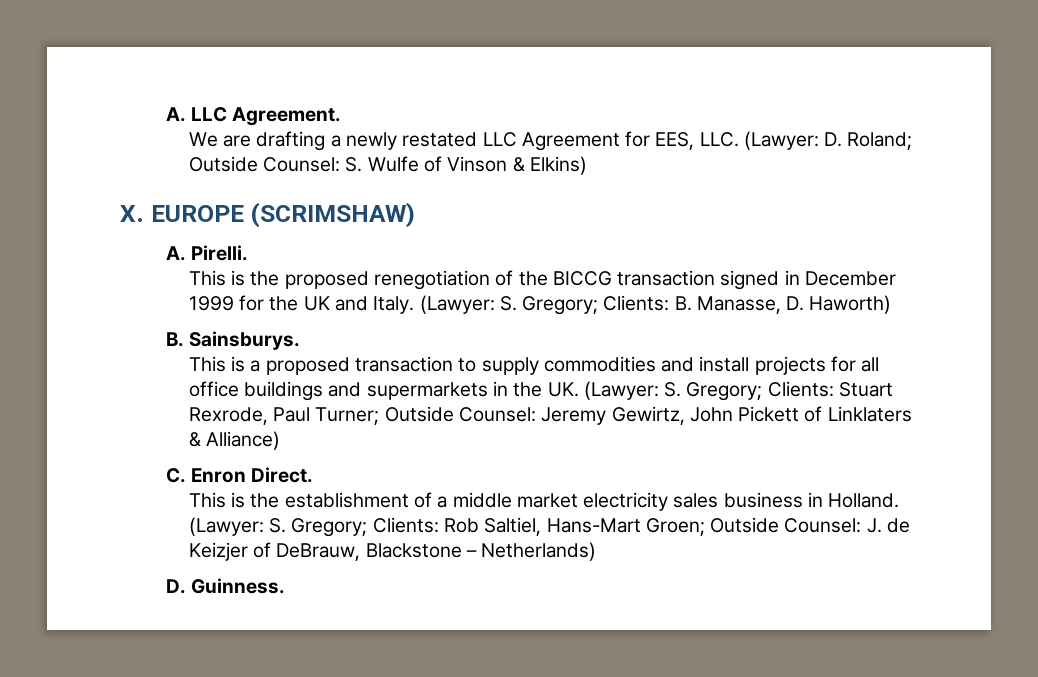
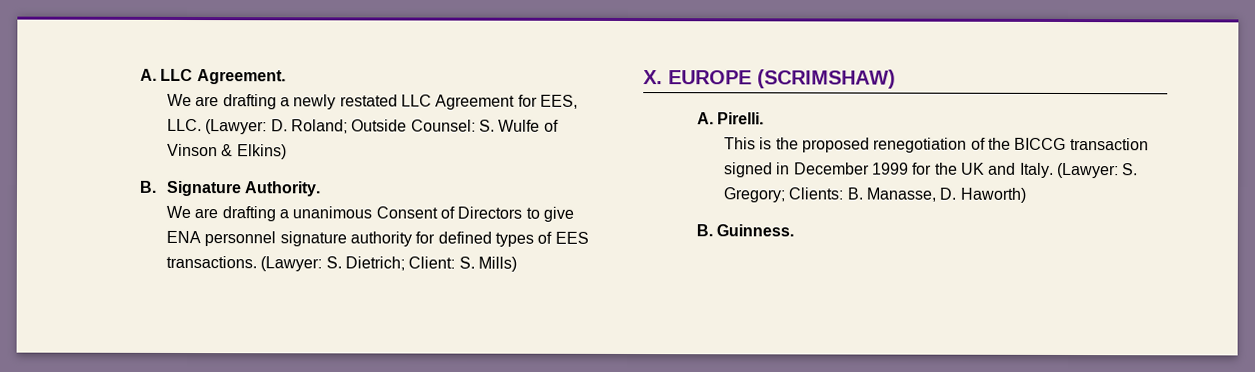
+ B. Signature Authority.
+ We are drafting a unanimous Consent of Directors to give ENA personnel signature authority for defined types of EES transactions. (Lawyer: S. Dietrich; Client: S. Mills)
- B. Sainsburys.
- This is a proposed transaction to supply commodities and install projects for all office buildings and supermarkets in the UK. (Lawyer: S. Gregory; Clients: Stuart Rexrode, Paul Turner; Outside Counsel: Jeremy Gewirtz, John Pickett of Linklaters & Alliance)
- C. Enron Direct.
- This is the establishment of a middle market electricity sales business in Holland. (Lawyer: S. Gregory; Clients: Rob Saltiel, Hans-Mart Groen; Outside Counsel: J. de Keizjer of DeBrauw, Blackstone – Netherlands)
- D. Guinness.
+ B. Guinness.

